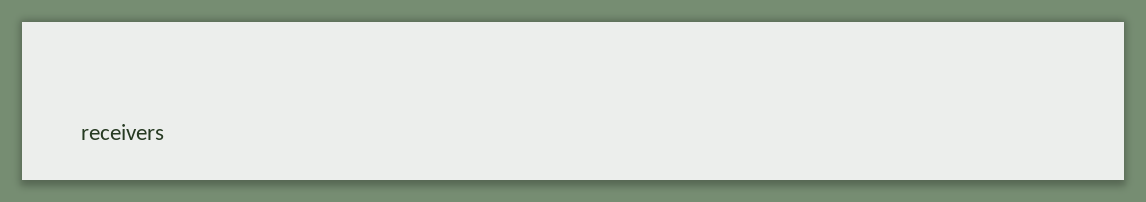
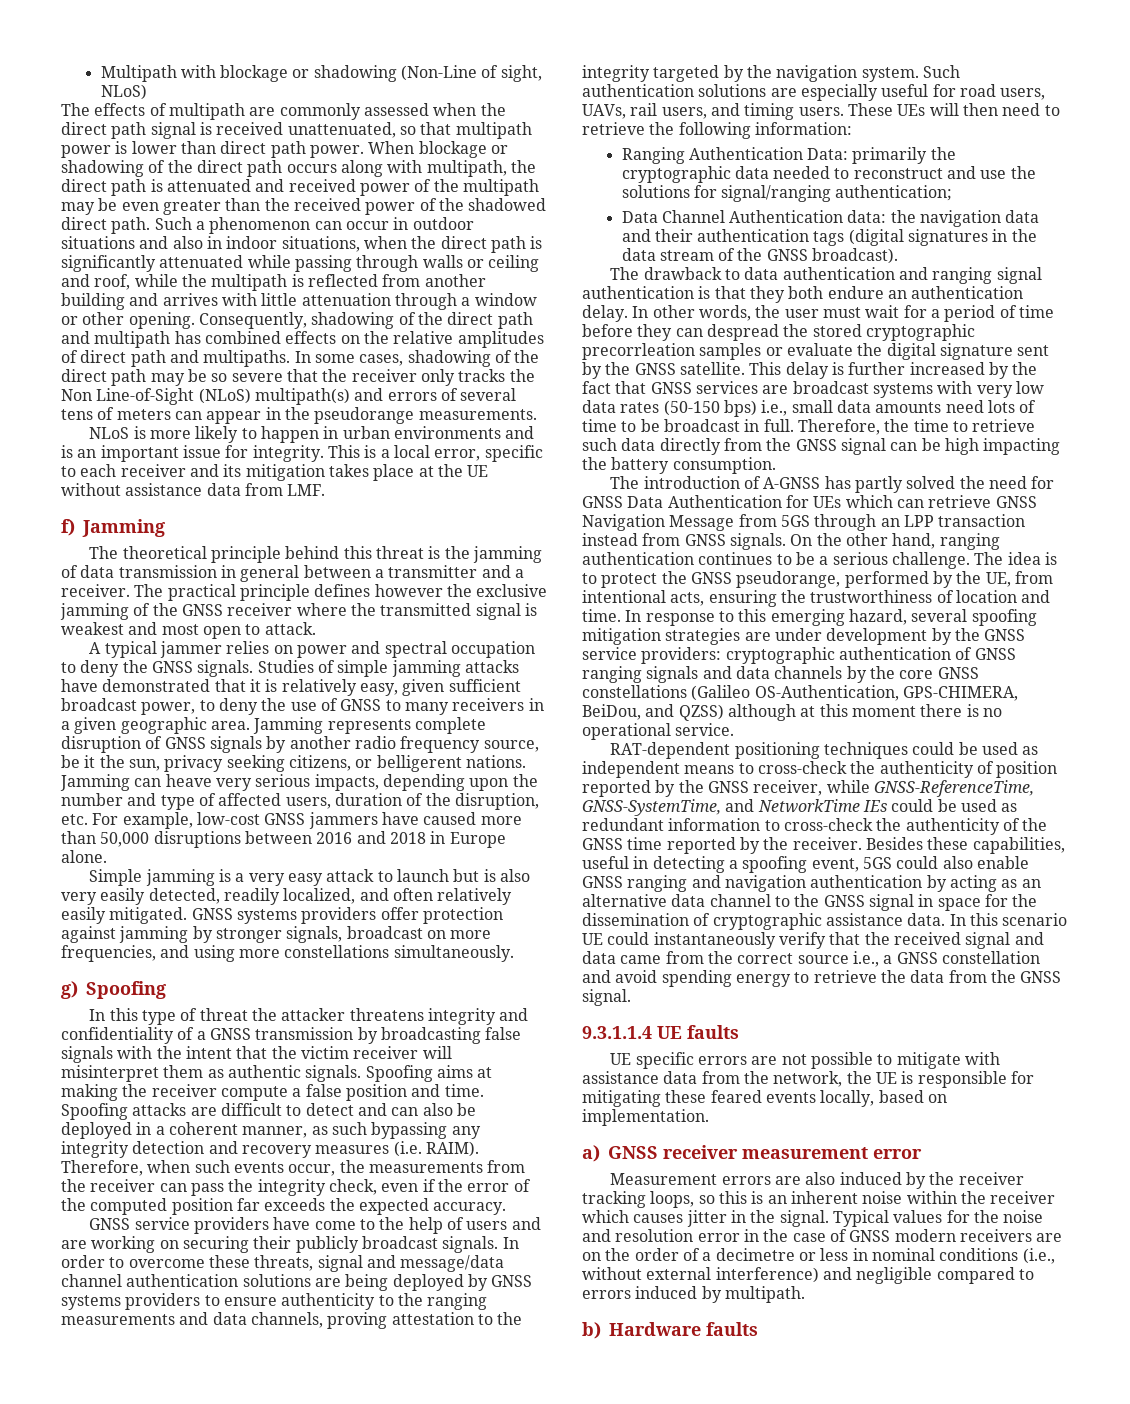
- receivers
+ Multipath with blockage or shadowing (Non-Line of sight, NLoS)
+ The effects of multipath are commonly assessed when the direct path signal is received unattenuated, so that multipath power is lower than direct path power. When blockage or shadowing of the direct path occurs along with multipath, the direct path is attenuated and received power of the multipath may be even greater than the received power of the shadowed direct path. Such a phenomenon can occur in outdoor situations and also in indoor situations, when the direct path is significantly attenuated while passing through walls or ceiling and roof, while the multipath is reflected from another building and arrives with little attenuation through a window or other opening. Consequently, shadowing of the direct path and multipath has combined effects on the relative amplitudes of direct path and multipaths. In some cases, shadowing of the direct path may be so severe that the receiver only tracks the Non Line-of-Sight (NLoS) multipath(s) and errors of several tens of meters can appear in the pseudorange measurements.
+ NLoS is more likely to happen in urban environments and is an important issue for integrity. This is a local error, specific to each receiver and its mitigation takes place at the UE without assistance data from LMF.
+ f) Jamming
+ The theoretical principle behind this threat is the jamming of data transmission in general between a transmitter and a receiver. The practical principle defines however the exclusive jamming of the GNSS receiver where the transmitted signal is weakest and most open to attack.
+ A typical jammer relies on power and spectral occupation to deny the GNSS signals. Studies of simple jamming attacks have demonstrated that it is relatively easy, given sufficient broadcast power, to deny the use of GNSS to many receivers in a given geographic area. Jamming represents complete disruption of GNSS signals by another radio frequency source, be it the sun, privacy seeking citizens, or belligerent nations. Jamming can heave very serious impacts, depending upon the number and type of affected users, duration of the disruption, etc. For example, low-cost GNSS jammers have caused more than 50,000 disruptions between 2016 and 2018 in Europe alone.
+ Simple jamming is a very easy attack to launch but is also very easily detected, readily localized, and often relatively easily mitigated. GNSS systems providers offer protection against jamming by stronger signals, broadcast on more frequencies, and using more constellations simultaneously.
+ g) Spoofing
+ In this type of threat the attacker threatens integrity and confidentiality of a GNSS transmission by broadcasting false signals with the intent that the victim receiver will misinterpret them as authentic signals. Spoofing aims at making the receiver compute a false position and time. Spoofing attacks are difficult to detect and can also be deployed in a coherent manner, as such bypassing any integrity detection and recovery measures (i.e. RAIM). Therefore, when such events occur, the measurements from the receiver can pass the integrity check, even if the error of the computed position far exceeds the expected accuracy.
+ GNSS service providers have come to the help of users and are working on securing their publicly broadcast signals. In order to overcome these threats, signal and message/data channel authentication solutions are being deployed by GNSS systems providers to ensure authenticity to the ranging measurements and data channels, proving attestation to the integrity targeted by the navigation system. Such authentication solutions are especially useful for road users, UAVs, rail users, and timing users. These UEs will then need to retrieve the following information:
+ Ranging Authentication Data: primarily the cryptographic data needed to reconstruct and use the solutions for signal/ranging authentication;
+ Data Channel Authentication data: the navigation data and their authentication tags (digital signatures in the data stream of the GNSS broadcast).
+ The drawback to data authentication and ranging signal authentication is that they both endure an authentication delay. In other words, the user must wait for a period of time before they can despread the stored cryptographic precorrleation samples or evaluate the digital signature sent by the GNSS satellite. This delay is further increased by the fact that GNSS services are broadcast systems with very low data rates (50-150 bps) i.e., small data amounts need lots of time to be broadcast in full. Therefore, the time to retrieve such data directly from the GNSS signal can be high impacting the battery consumption.
+ The introduction of A-GNSS has partly solved the need for GNSS Data Authentication for UEs which can retrieve GNSS Navigation Message from 5GS through an LPP transaction instead from GNSS signals. On the other hand, ranging authentication continues to be a serious challenge. The idea is to protect the GNSS pseudorange, performed by the UE, from intentional acts, ensuring the trustworthiness of location and time. In response to this emerging hazard, several spoofing mitigation strategies are under development by the GNSS service providers: cryptographic authentication of GNSS ranging signals and data channels by the core GNSS constellations (Galileo OS-Authentication, GPS-CHIMERA, BeiDou, and QZSS) although at this moment there is no operational service.
+ RAT-dependent positioning techniques could be used as independent means to cross-check the authenticity of position reported by the GNSS receiver, while GNSS-ReferenceTime, GNSS-SystemTime, and NetworkTime IEs could be used as redundant information to cross-check the authenticity of the GNSS time reported by the receiver. Besides these capabilities, useful in detecting a spoofing event, 5GS could also enable GNSS ranging and navigation authentication by acting as an alternative data channel to the GNSS signal in space for the dissemination of cryptographic assistance data. In this scenario UE could instantaneously verify that the received signal and data came from the correct source i.e., a GNSS constellation and avoid spending energy to retrieve the data from the GNSS signal.
+ 9.3.1.1.4 UE faults
+ UE specific errors are not possible to mitigate with assistance data from the network, the UE is responsible for mitigating these feared events locally, based on implementation.
+ a) GNSS receiver measurement error
+ Measurement errors are also induced by the receiver tracking loops, so this is an inherent noise within the receiver which causes jitter in the signal. Typical values for the noise and resolution error in the case of GNSS modern receivers are on the order of a decimetre or less in nominal conditions (i.e., without external interference) and negligible compared to errors induced by multipath.
+ b) Hardware faults

